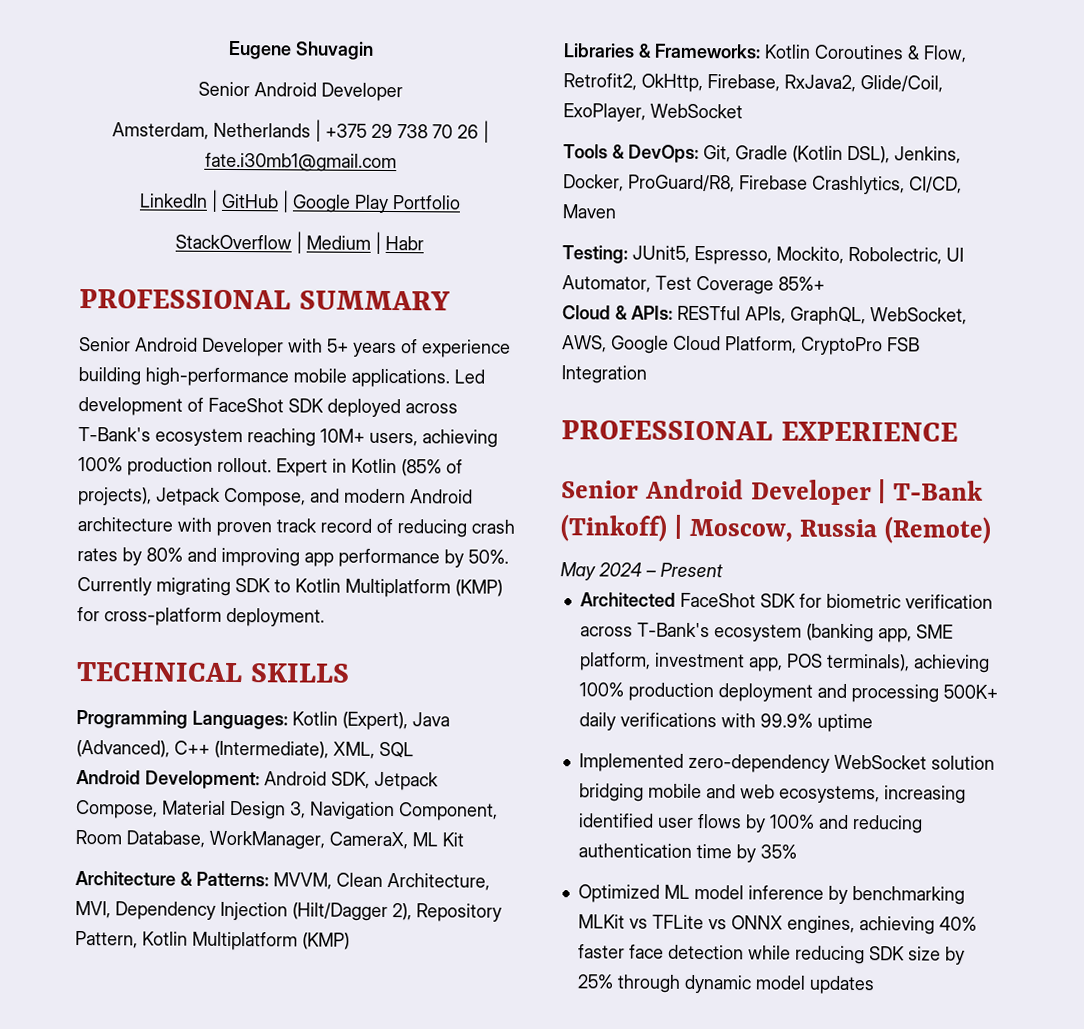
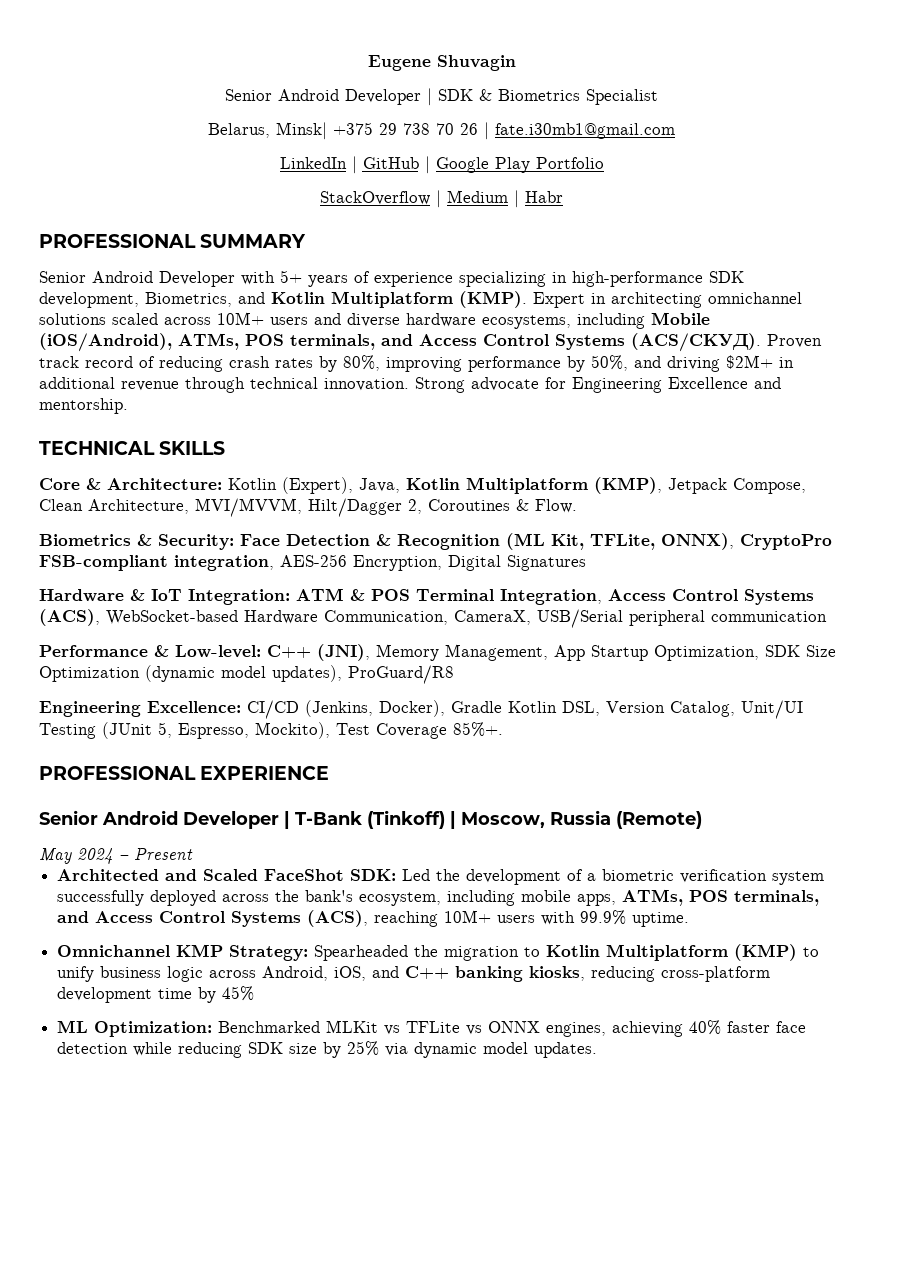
  Eugene Shuvagin
- Senior Android Developer
- Amsterdam, Netherlands | +375 29 738 70 26 | fate.i30mb1@gmail.com
+ Senior Android Developer | SDK & Biometrics Specialist
+ Belarus, Minsk| +375 29 738 70 26 | fate.i30mb1@gmail.com
- Senior Android Developer with 5+ years of experience building high-performance mobile applications. Led development of FaceShot SDK deployed across T-Bank's ecosystem reaching 10M+ users, achieving 100% production rollout. Expert in Kotlin (85% of projects), Jetpack Compose, and modern Android architecture with proven track record of reducing crash rates by 80% and improving app performance by 50%. Currently migrating SDK to Kotlin Multiplatform (KMP) for cross-platform deployment.
+ Senior Android Developer with 5+ years of experience specializing in high-performance SDK development, Biometrics, and Kotlin Multiplatform (KMP). Expert in architecting omnichannel solutions scaled across 10M+ users and diverse hardware ecosystems, including Mobile (iOS/Android), ATMs, POS terminals, and Access Control Systems (ACS/СКУД). Proven track record of reducing crash rates by 80%, improving performance by 50%, and driving $2M+ in additional revenue through technical innovation. Strong advocate for Engineering Excellence and mentorship.
  TECHNICAL SKILLS
- Programming Languages: Kotlin (Expert), Java (Advanced), C++ (Intermediate), XML, SQL
- Android Development: Android SDK, Jetpack Compose, Material Design 3, Navigation Component, Room Database, WorkManager, CameraX, ML Kit
- Architecture & Patterns: MVVM, Clean Architecture, MVI, Dependency Injection (Hilt/Dagger 2), Repository Pattern, Kotlin Multiplatform (KMP)
- Libraries & Frameworks: Kotlin Coroutines & Flow, Retrofit2, OkHttp, Firebase, RxJava2, Glide/Coil, ExoPlayer, WebSocket
- Tools & DevOps: Git, Gradle (Kotlin DSL), Jenkins, Docker, ProGuard/R8, Firebase Crashlytics, CI/CD, Maven
- Testing: JUnit5, Espresso, Mockito, Robolectric, UI Automator, Test Coverage 85%+
- Cloud & APIs: RESTful APIs, GraphQL, WebSocket, AWS, Google Cloud Platform, CryptoPro FSB Integration
+ Core & Architecture: Kotlin (Expert), Java, Kotlin Multiplatform (KMP), Jetpack Compose, Clean Architecture, MVI/MVVM, Hilt/Dagger 2, Coroutines & Flow.
+ Biometrics & Security: Face Detection & Recognition (ML Kit, TFLite, ONNX), CryptoPro FSB-compliant integration, AES-256 Encryption, Digital Signatures
+ Hardware & IoT Integration: ATM & POS Terminal Integration, Access Control Systems (ACS), WebSocket-based Hardware Communication, CameraX, USB/Serial peripheral communication
+ Performance & Low-level: C++ (JNI), Memory Management, App Startup Optimization, SDK Size Optimization (dynamic model updates), ProGuard/R8
+ Engineering Excellence: CI/CD (Jenkins, Docker), Gradle Kotlin DSL, Version Catalog, Unit/UI Testing (JUnit 5, Espresso, Mockito), Test Coverage 85%+.
- Architected FaceShot SDK for biometric verification across T-Bank's ecosystem (banking app, SME platform, investment app, POS terminals), achieving 100% production deployment and processing 500K+ daily verifications with 99.9% uptime
- Implemented zero-dependency WebSocket solution bridging mobile and web ecosystems, increasing identified user flows by 100% and reducing authentication time by 35%
- Optimized ML model inference by benchmarking MLKit vs TFLite vs ONNX engines, achieving 40% faster face detection while reducing SDK size by 25% through dynamic model updates
+ Architected and Scaled FaceShot SDK: Led the development of a biometric verification system successfully deployed across the bank's ecosystem, including mobile apps, ATMs, POS terminals, and Access Control Systems (ACS), reaching 10M+ users with 99.9% uptime.
+ Omnichannel KMP Strategy: Spearheaded the migration to Kotlin Multiplatform (KMP) to unify business logic across Android, iOS, and C++ banking kiosks, reducing cross-platform development time by 45%
+ ML Optimization: Benchmarked MLKit vs TFLite vs ONNX engines, achieving 40% faster face detection while reducing SDK size by 25% via dynamic model updates.

